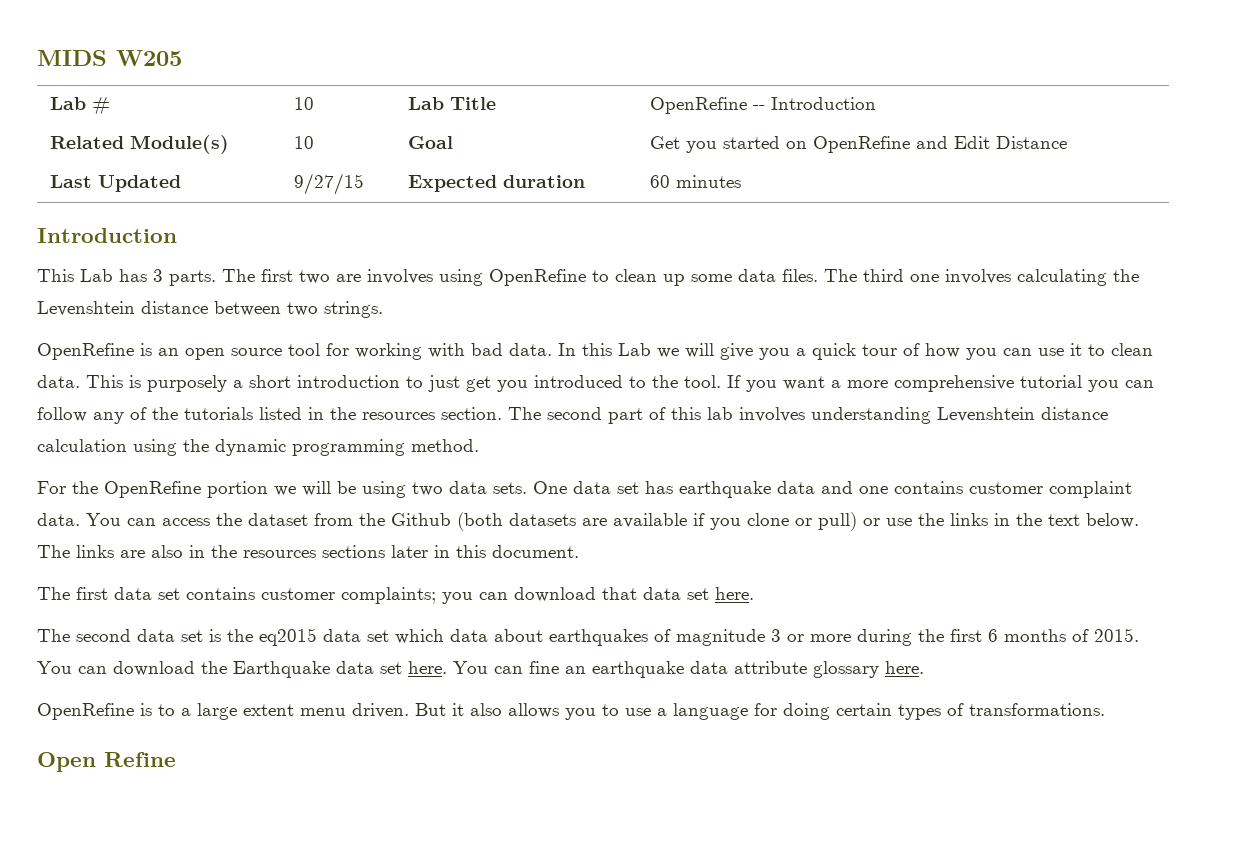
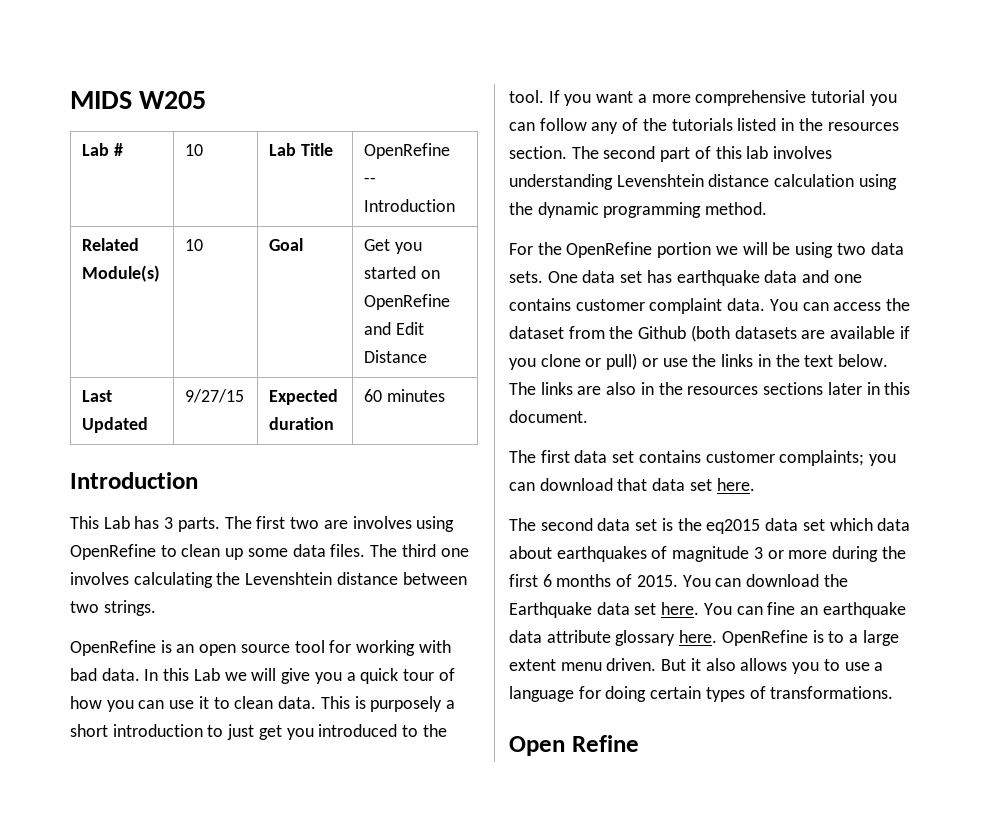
- You can fine an earthquake data attribute glossary here.
- OpenRefine is to a large extent menu driven.
+ You can fine an earthquake data attribute glossary here. OpenRefine is to a large extent menu driven.

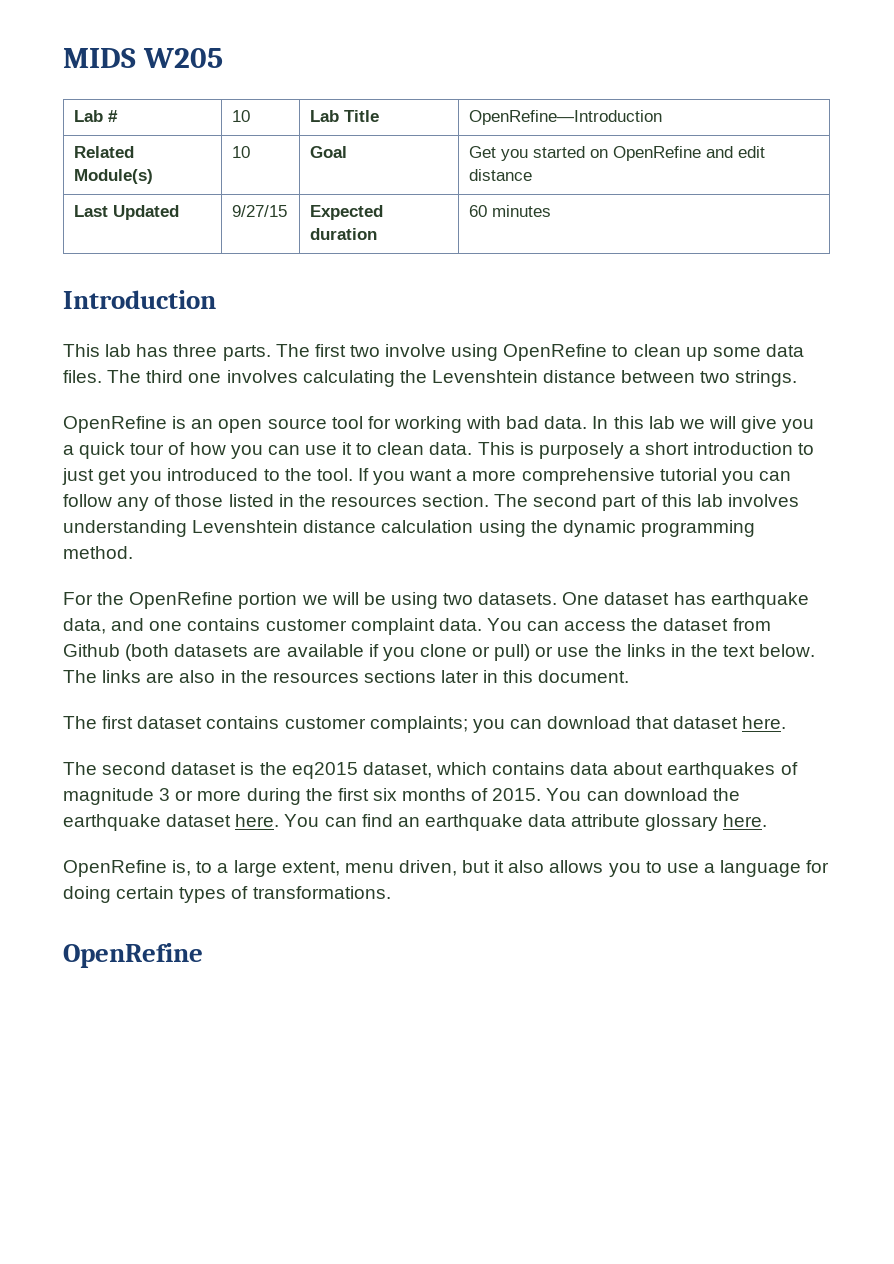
- Lab # | 10 | Lab Title | OpenRefine -- Introduction
+ Lab # | 10 | Lab Title | OpenRefine—Introduction
- Related Module(s) | 10 | Goal | Get you started on OpenRefine and Edit Distance
+ Related Module(s) | 10 | Goal | Get you started on OpenRefine and edit distance
- This Lab has 3 parts.
+ This lab has three parts.
- The first two are involves using OpenRefine to clean up some data files.
+ The first two involve using OpenRefine to clean up some data files.
- In this Lab we will give you a quick tour of how you can use it to clean data.
+ In this lab we will give you a quick tour of how you can use it to clean data.
- If you want a more comprehensive tutorial you can follow any of the tutorials listed in the resources section.
+ If you want a more comprehensive tutorial you can follow any of those listed in the resources section.
- For the OpenRefine portion we will be using two data sets. One data set has earthquake data and one contains customer complaint data.
+ For the OpenRefine portion we will be using two datasets. One dataset has earthquake data, and one contains customer complaint data.
- You can access the dataset from the Github (both datasets are available if you clone or pull) or use the links in the text below.
+ You can access the dataset from Github (both datasets are available if you clone or pull) or use the links in the text below.
- The first data set contains customer complaints; you can download that data set here.
+ The first dataset contains customer complaints; you can download that dataset here.
- The second data set is the eq2015 data set which data about earthquakes of magnitude 3 or more during the first 6 months of 2015.
+ The second dataset is the eq2015 dataset, which contains data about earthquakes of magnitude 3 or more during the first six months of 2015.
- You can download the Earthquake data set here.
+ You can download the earthquake dataset here.
- You can fine an earthquake data attribute glossary here. OpenRefine is to a large extent menu driven. But it also allows you to use a language for doing certain types of transformations.
- Open Refine
+ You can find an earthquake data attribute glossary here.
+ OpenRefine is, to a large extent, menu driven, but it also allows you to use a language for doing certain types of transformations.
+ OpenRefine

